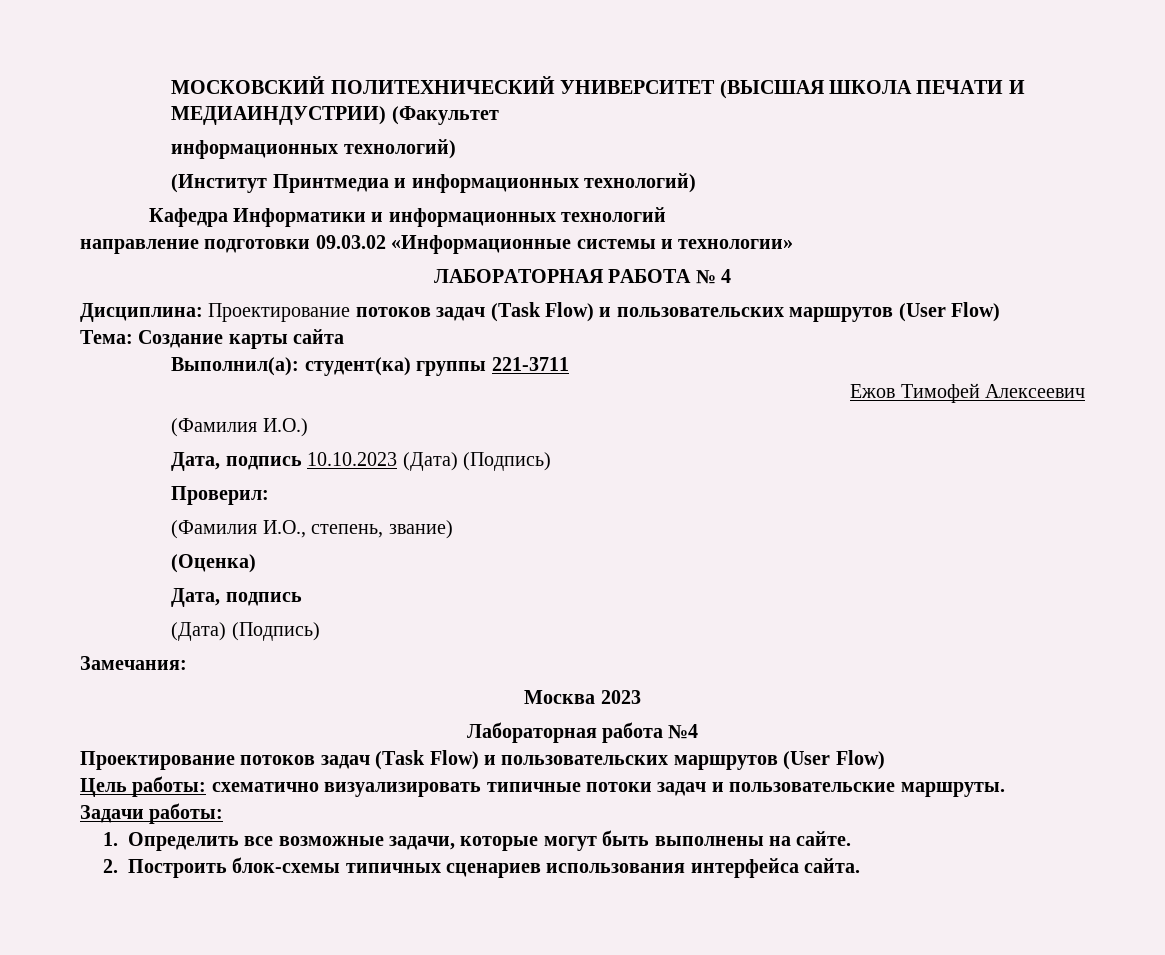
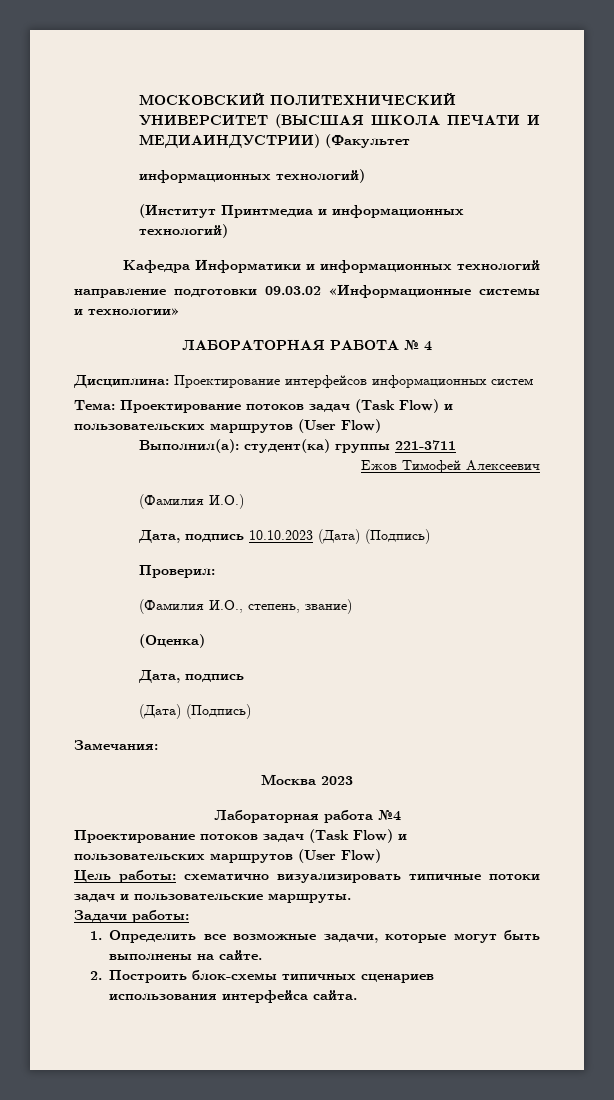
- Дисциплина: Проектирование потоков задач (Task Flow) и пользовательских маршрутов (User Flow)
- Тема: Создание карты сайта
+ Дисциплина: Проектирование интерфейсов информационных систем
+ Тема: Проектирование потоков задач (Task Flow) и пользовательских маршрутов (User Flow)

